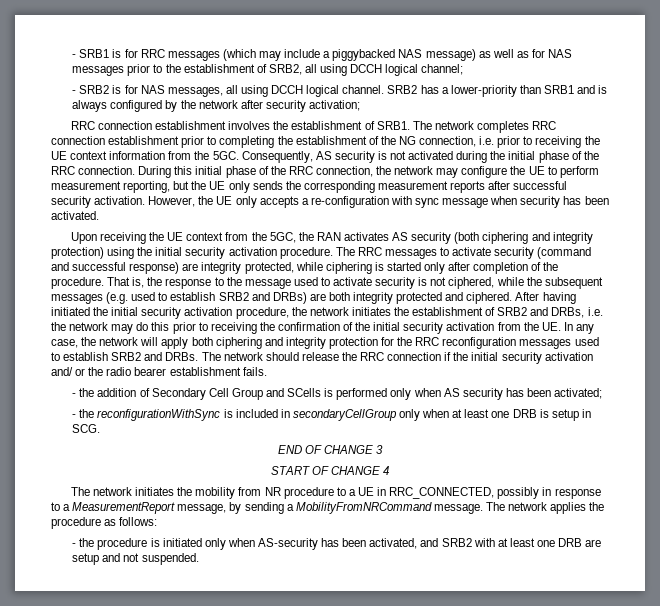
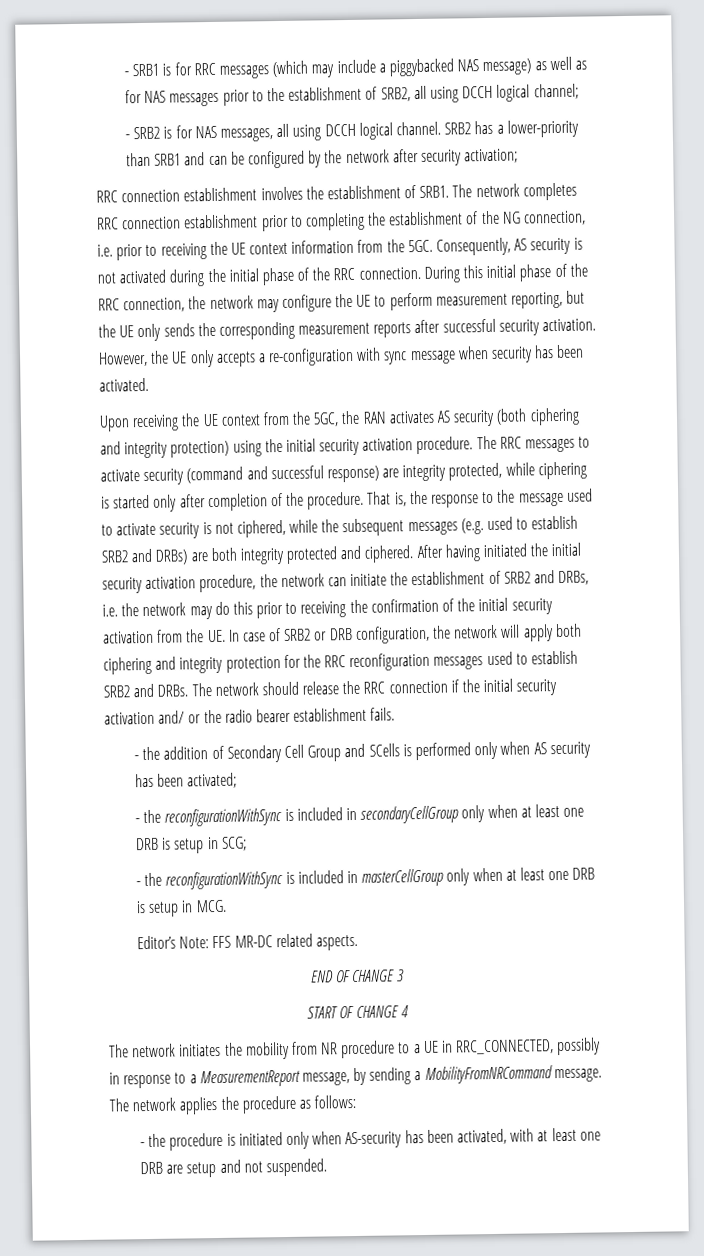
- SRB2 has a lower-priority than SRB1 and is always configured by the network after security activation;
+ SRB2 has a lower-priority than SRB1 and can be configured by the network after security activation;
- After having initiated the initial security activation procedure, the network initiates the establishment of SRB2 and DRBs, i.e. the network may do this prior to receiving the confirmation of the initial security activation from the UE. In any case, the network will apply both ciphering and integrity protection for the RRC reconfiguration messages used to establish SRB2 and DRBs.
+ After having initiated the initial security activation procedure, the network can initiate the establishment of SRB2 and DRBs, i.e. the network may do this prior to receiving the confirmation of the initial security activation from the UE. In case of SRB2 or DRB configuration, the network will apply both ciphering and integrity protection for the RRC reconfiguration messages used to establish SRB2 and DRBs.
- - the reconfigurationWithSync is included in secondaryCellGroup only when at least one DRB is setup in SCG.
+ - the reconfigurationWithSync is included in secondaryCellGroup only when at least one DRB is setup in SCG;
+ - the reconfigurationWithSync is included in masterCellGroup only when at least one DRB is setup in MCG.
+ Editor’s Note: FFS MR-DC related aspects.
- - the procedure is initiated only when AS-security has been activated, and SRB2 with at least one DRB are setup and not suspended.
+ - the procedure is initiated only when AS-security has been activated, with at least one DRB are setup and not suspended.

